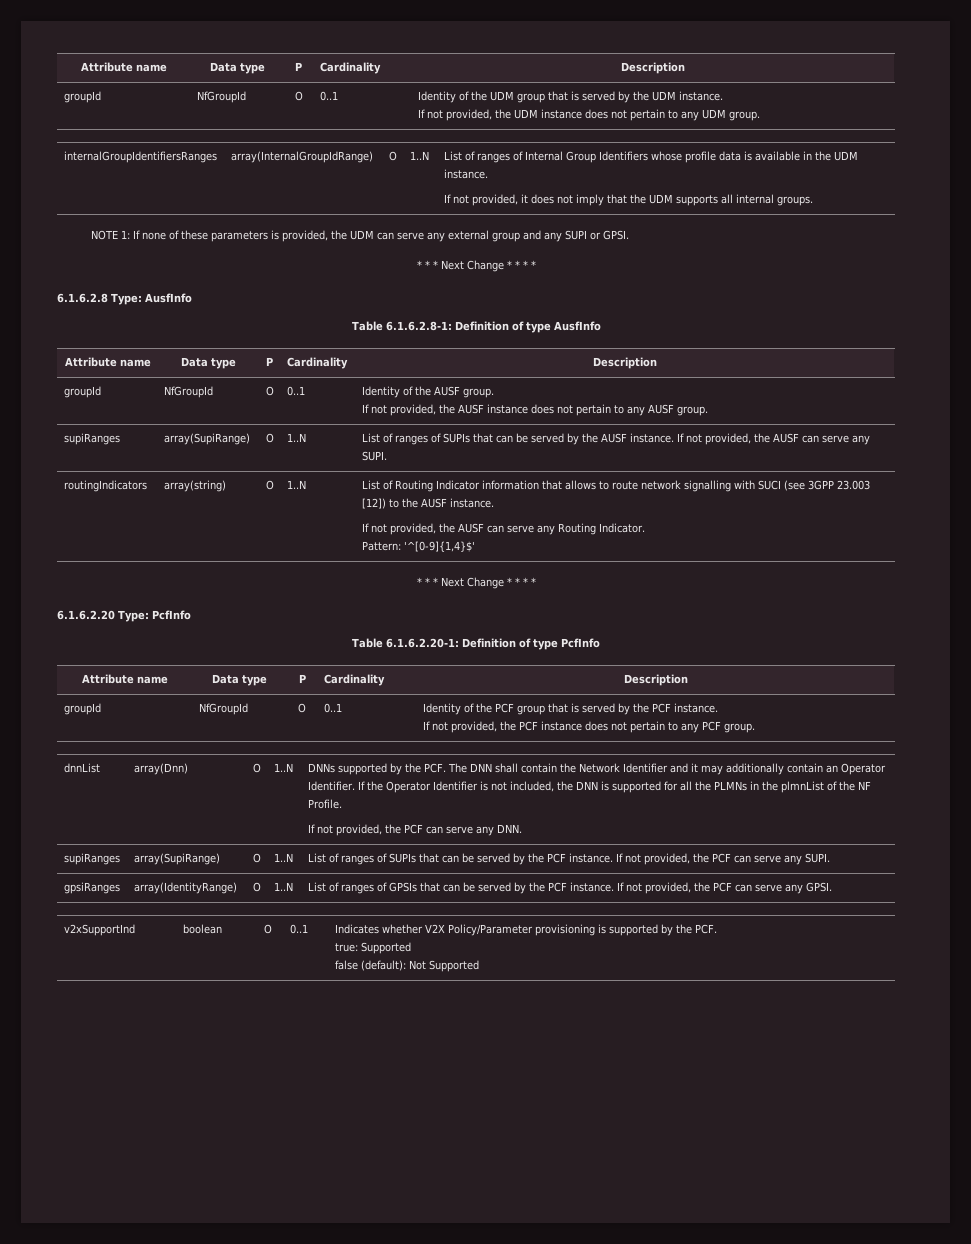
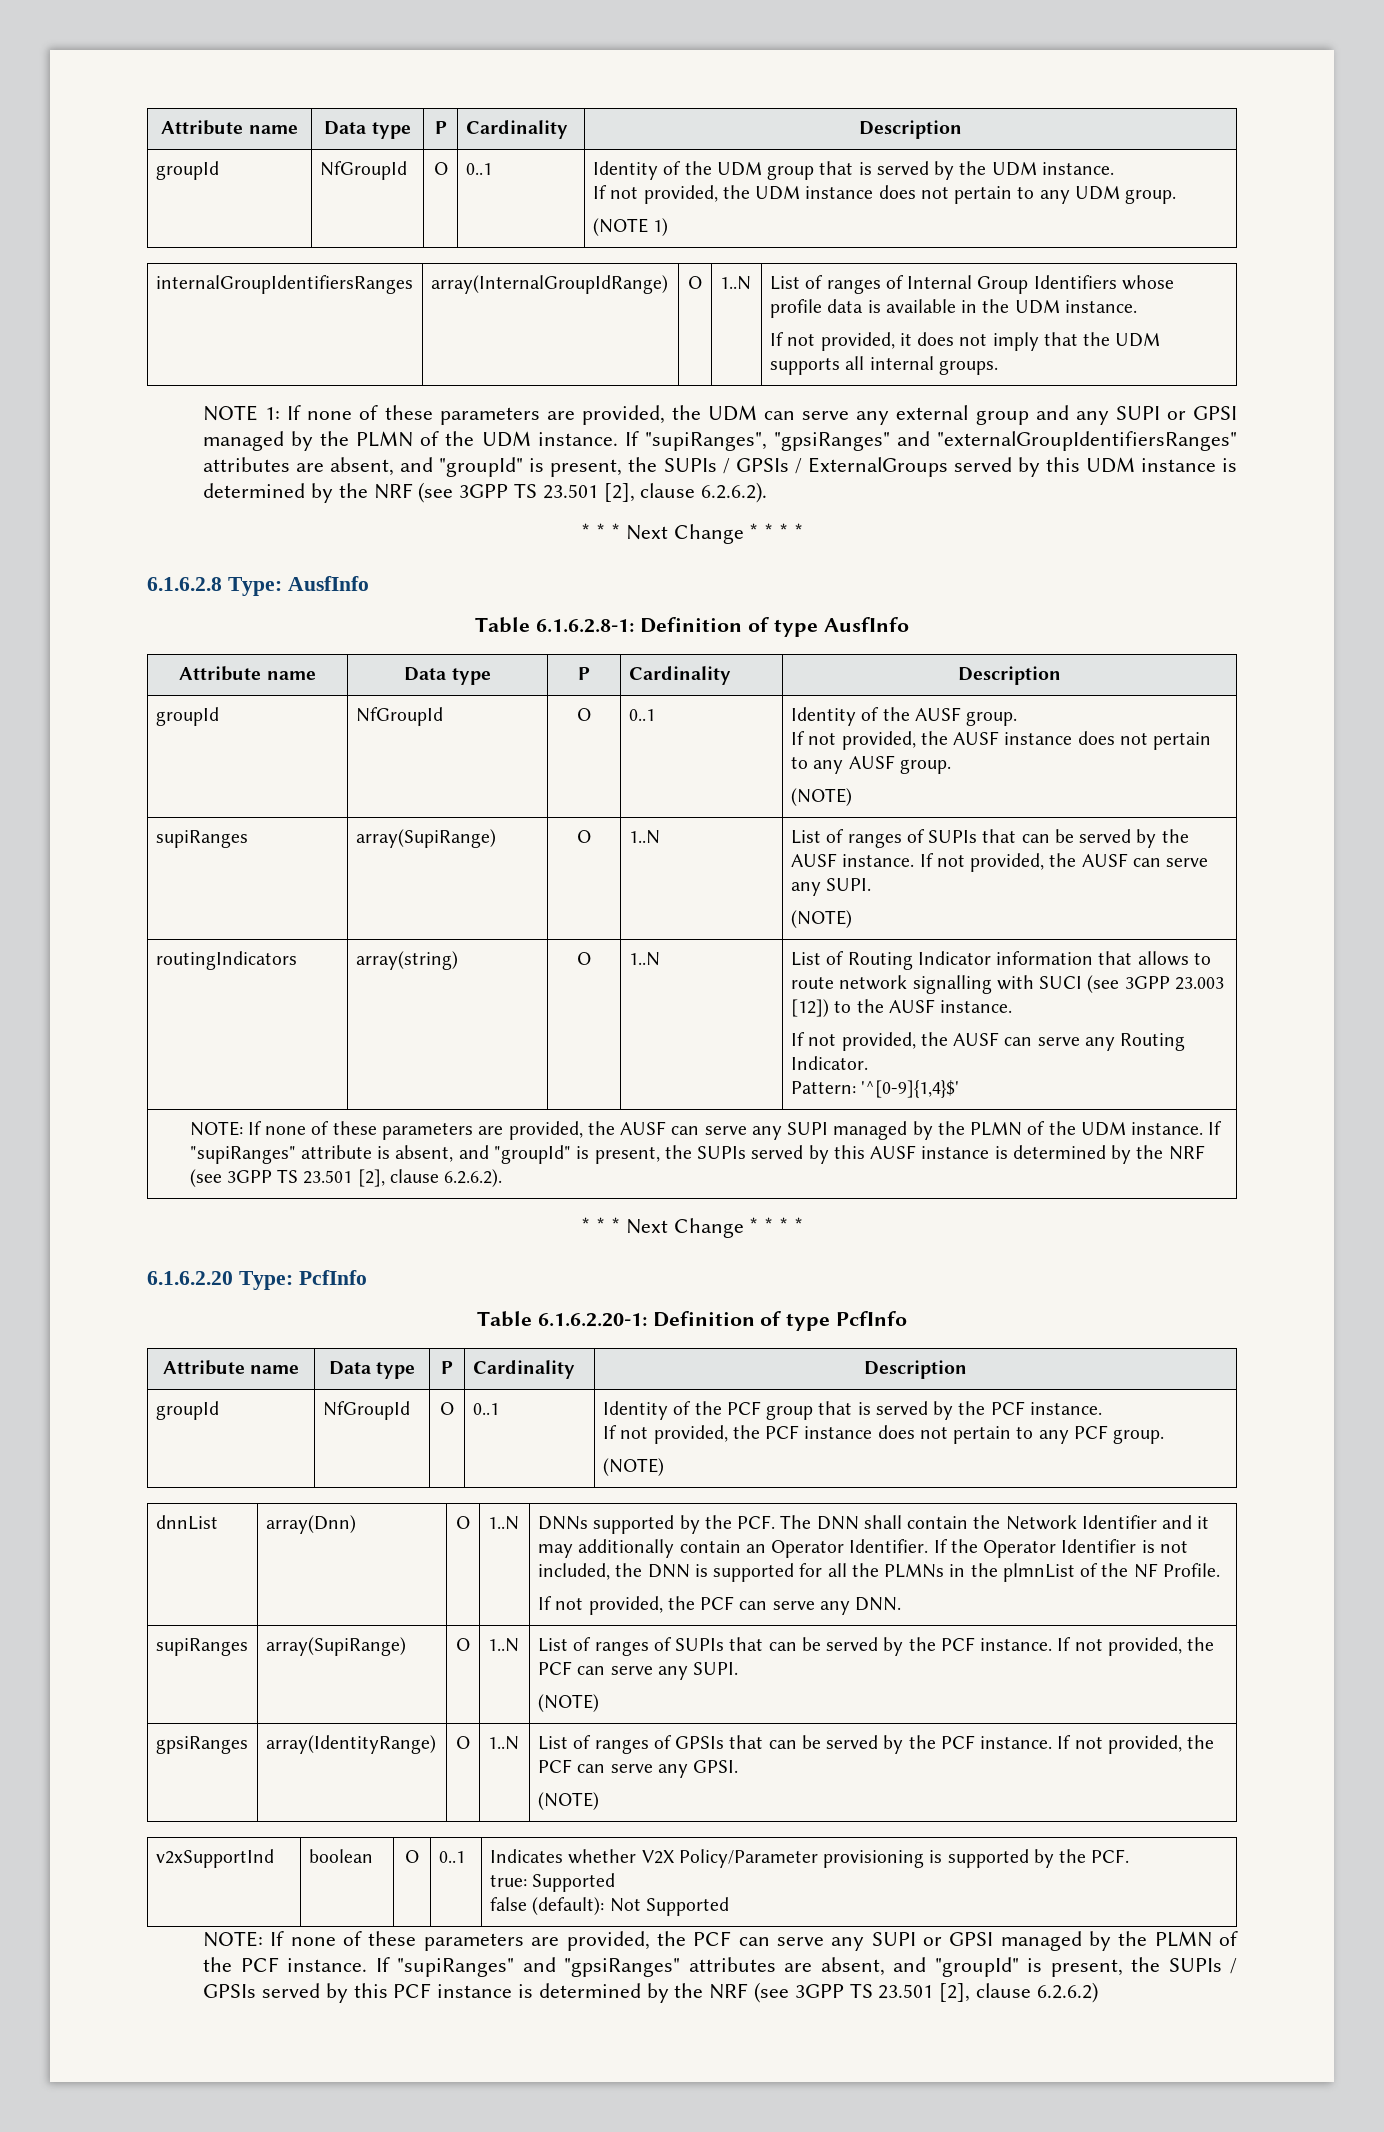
  groupId | NfGroupId | O | 0..1 | Identity of the UDM group that is served by the UDM instance.
  If not provided, the UDM instance does not pertain to any UDM group.
+ (NOTE 1)
- NOTE 1: If none of these parameters is provided, the UDM can serve any external group and any SUPI or GPSI.
+ NOTE 1: If none of these parameters are provided, the UDM can serve any external group and any SUPI or GPSI managed by the PLMN of the UDM instance. If "supiRanges", "gpsiRanges" and "externalGroupIdentifiersRanges" attributes are absent, and "groupId" is present, the SUPIs / GPSIs / ExternalGroups served by this UDM instance is determined by the NRF (see 3GPP TS 23.501 [2], clause 6.2.6.2).
  groupId | NfGroupId | O | 0..1 | Identity of the AUSF group.
  If not provided, the AUSF instance does not pertain to any AUSF group.
+ (NOTE)
  supiRanges | array(SupiRange) | O | 1..N | List of ranges of SUPIs that can be served by the AUSF instance. If not provided, the AUSF can serve any SUPI.
+ (NOTE)
+ NOTE: If none of these parameters are provided, the AUSF can serve any SUPI managed by the PLMN of the UDM instance. If "supiRanges" attribute is absent, and "groupId" is present, the SUPIs served by this AUSF instance is determined by the NRF (see 3GPP TS 23.501 [2], clause 6.2.6.2).
  groupId | NfGroupId | O | 0..1 | Identity of the PCF group that is served by the PCF instance.
  If not provided, the PCF instance does not pertain to any PCF group.
+ (NOTE)
  supiRanges | array(SupiRange) | O | 1..N | List of ranges of SUPIs that can be served by the PCF instance. If not provided, the PCF can serve any SUPI.
+ (NOTE)
  gpsiRanges | array(IdentityRange) | O | 1..N | List of ranges of GPSIs that can be served by the PCF instance. If not provided, the PCF can serve any GPSI.
+ (NOTE)
+ NOTE: If none of these parameters are provided, the PCF can serve any SUPI or GPSI managed by the PLMN of the PCF instance. If "supiRanges" and "gpsiRanges" attributes are absent, and "groupId" is present, the SUPIs / GPSIs served by this PCF instance is determined by the NRF (see 3GPP TS 23.501 [2], clause 6.2.6.2)

